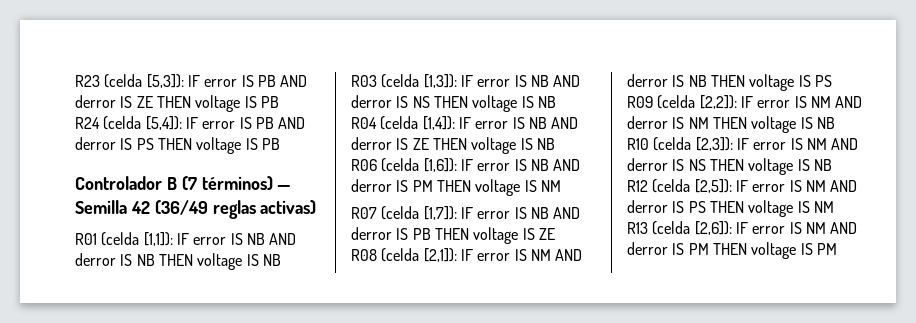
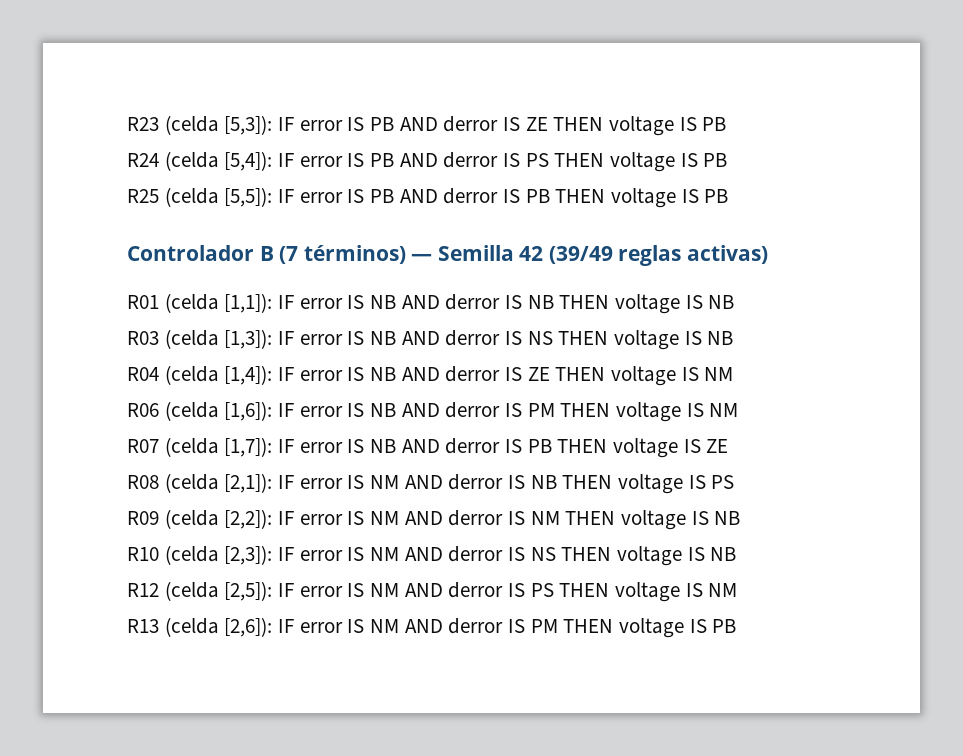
+ R25 (celda [5,5]): IF error IS PB AND derror IS PB THEN voltage IS PB
- Controlador B (7 términos) — Semilla 42 (36/49 reglas activas)
+ Controlador B (7 términos) — Semilla 42 (39/49 reglas activas)
- R04 (celda [1,4]): IF error IS NB AND derror IS ZE THEN voltage IS NB
+ R04 (celda [1,4]): IF error IS NB AND derror IS ZE THEN voltage IS NM
- R13 (celda [2,6]): IF error IS NM AND derror IS PM THEN voltage IS PM
+ R13 (celda [2,6]): IF error IS NM AND derror IS PM THEN voltage IS PB

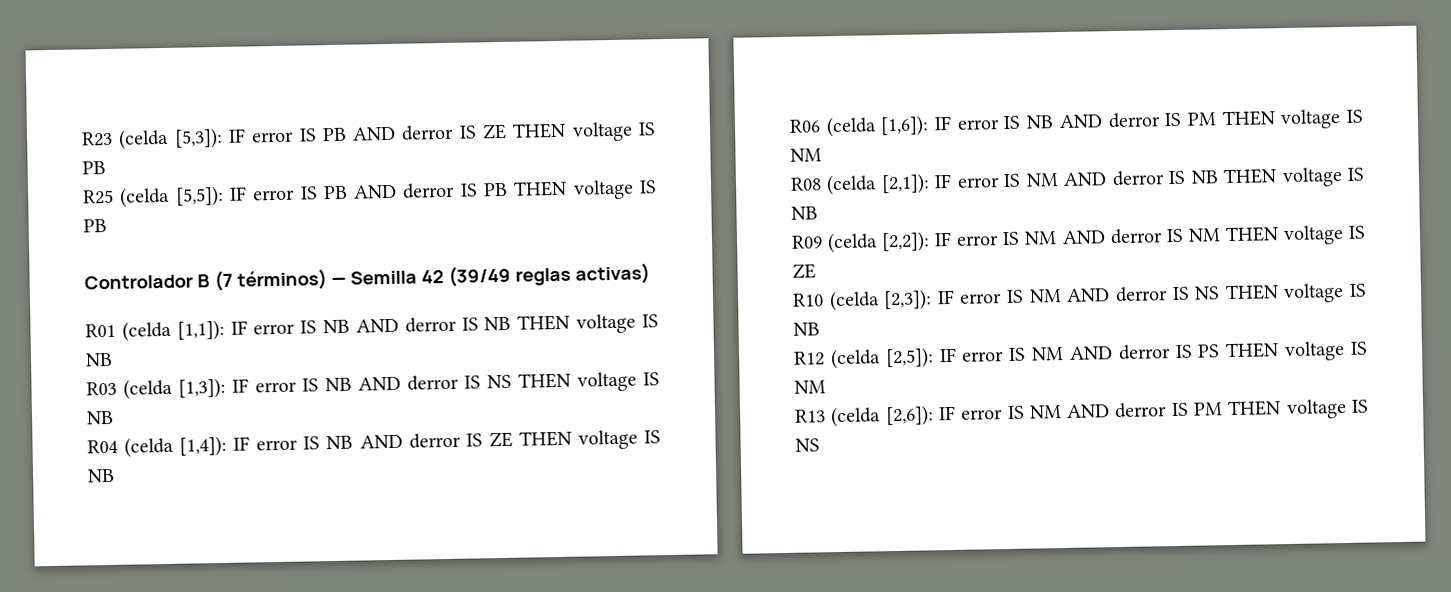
- R24 (celda [5,4]): IF error IS PB AND derror IS PS THEN voltage IS PB
- R04 (celda [1,4]): IF error IS NB AND derror IS ZE THEN voltage IS NM
+ R04 (celda [1,4]): IF error IS NB AND derror IS ZE THEN voltage IS NB
- R07 (celda [1,7]): IF error IS NB AND derror IS PB THEN voltage IS ZE
- R08 (celda [2,1]): IF error IS NM AND derror IS NB THEN voltage IS PS
+ R08 (celda [2,1]): IF error IS NM AND derror IS NB THEN voltage IS NB
- R09 (celda [2,2]): IF error IS NM AND derror IS NM THEN voltage IS NB
+ R09 (celda [2,2]): IF error IS NM AND derror IS NM THEN voltage IS ZE
- R13 (celda [2,6]): IF error IS NM AND derror IS PM THEN voltage IS PB
+ R13 (celda [2,6]): IF error IS NM AND derror IS PM THEN voltage IS NS

